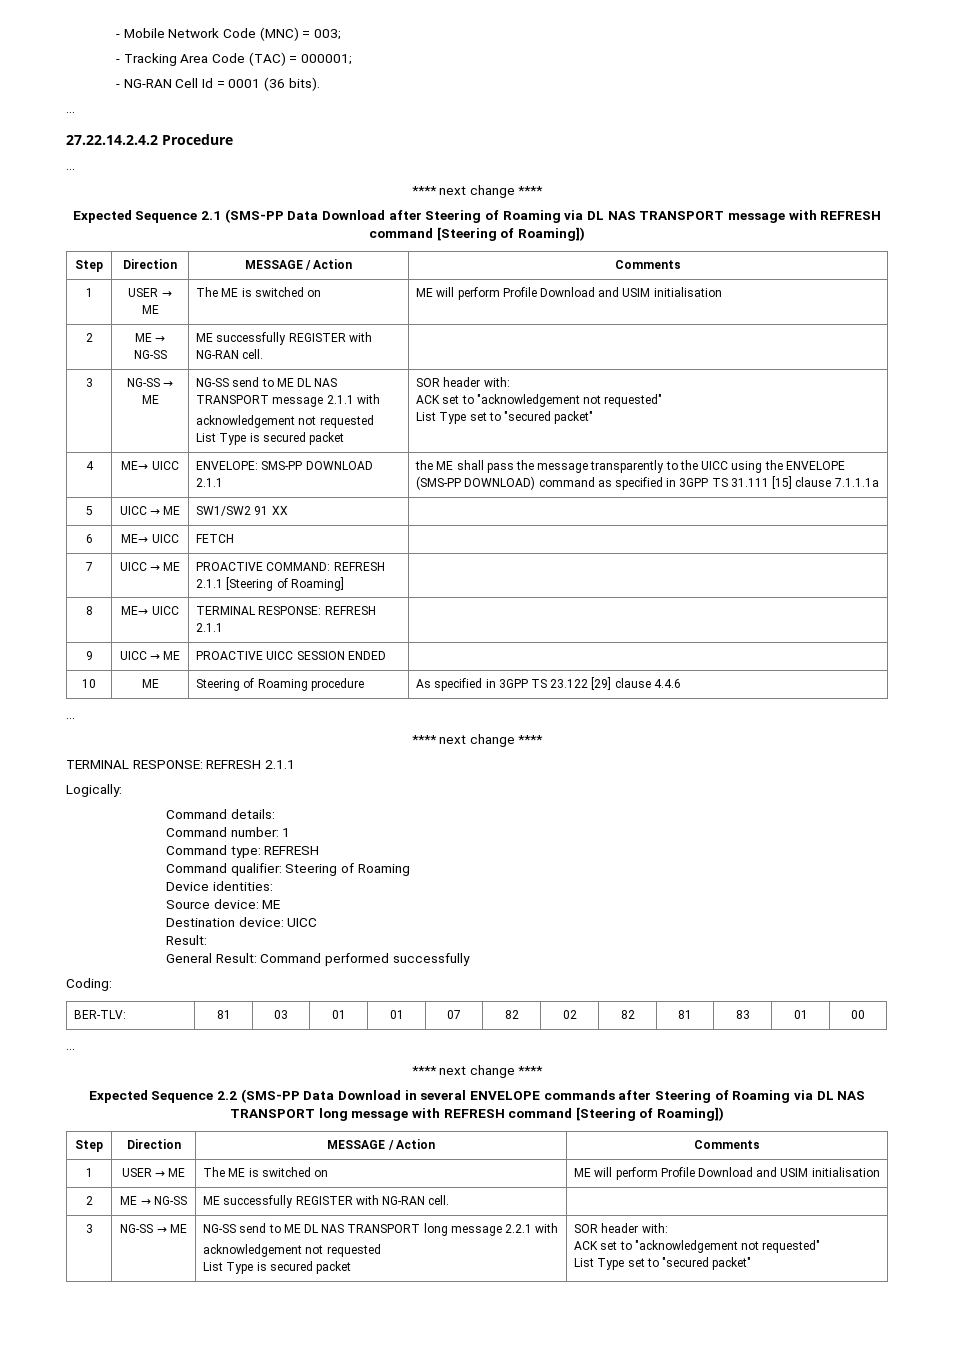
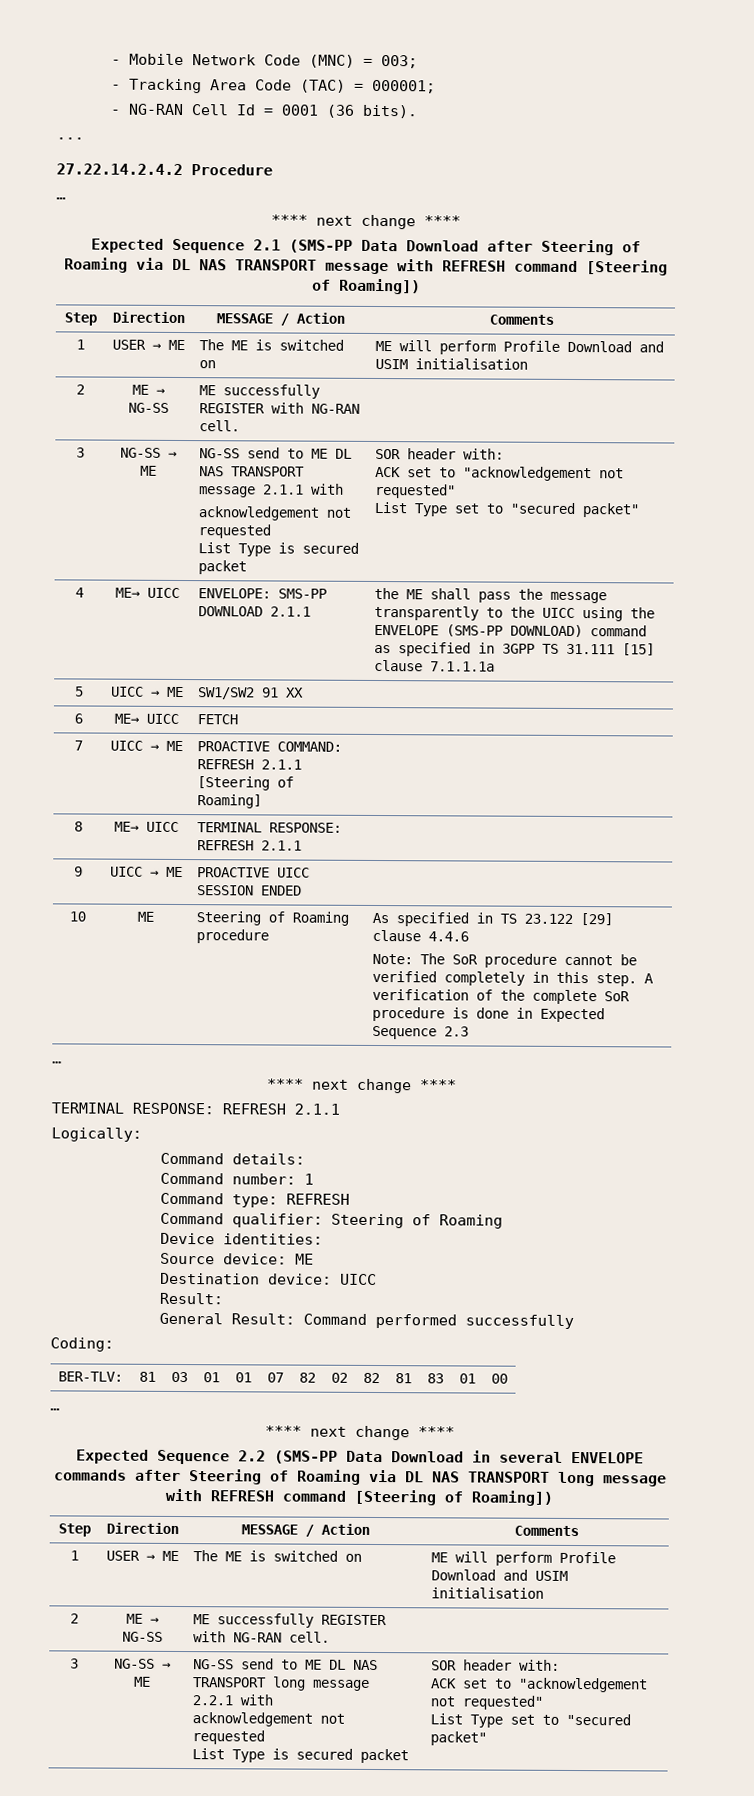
- 10 | ME | Steering of Roaming procedure | As specified in 3GPP TS 23.122 [29] clause 4.4.6
+ 10 | ME | Steering of Roaming procedure | As specified in TS 23.122 [29] clause 4.4.6
+ Note: The SoR procedure cannot be verified completely in this step. A verification of the complete SoR procedure is done in Expected Sequence 2.3

